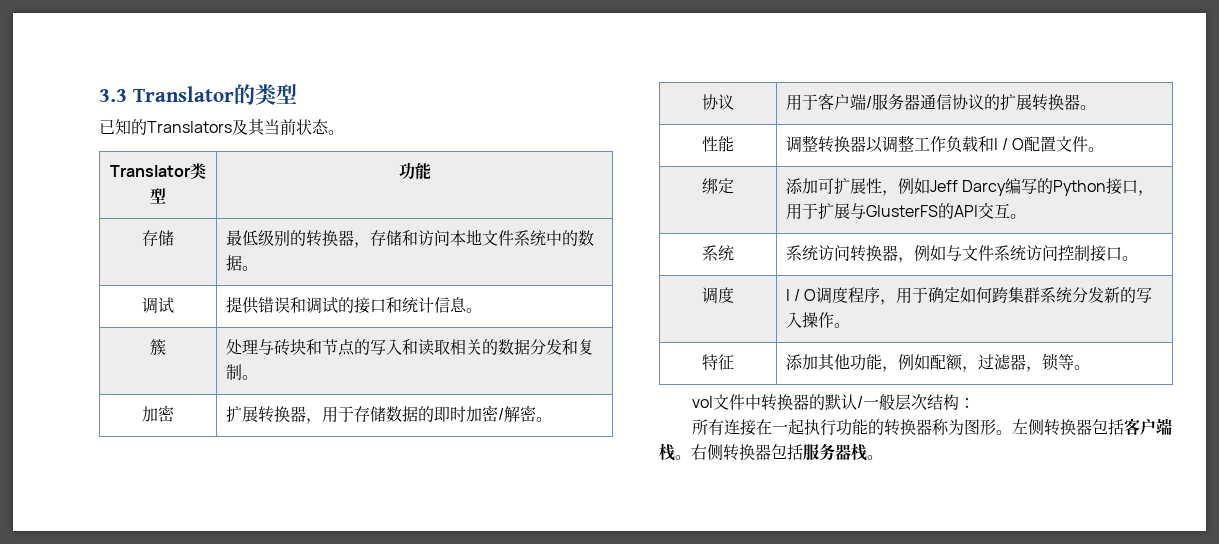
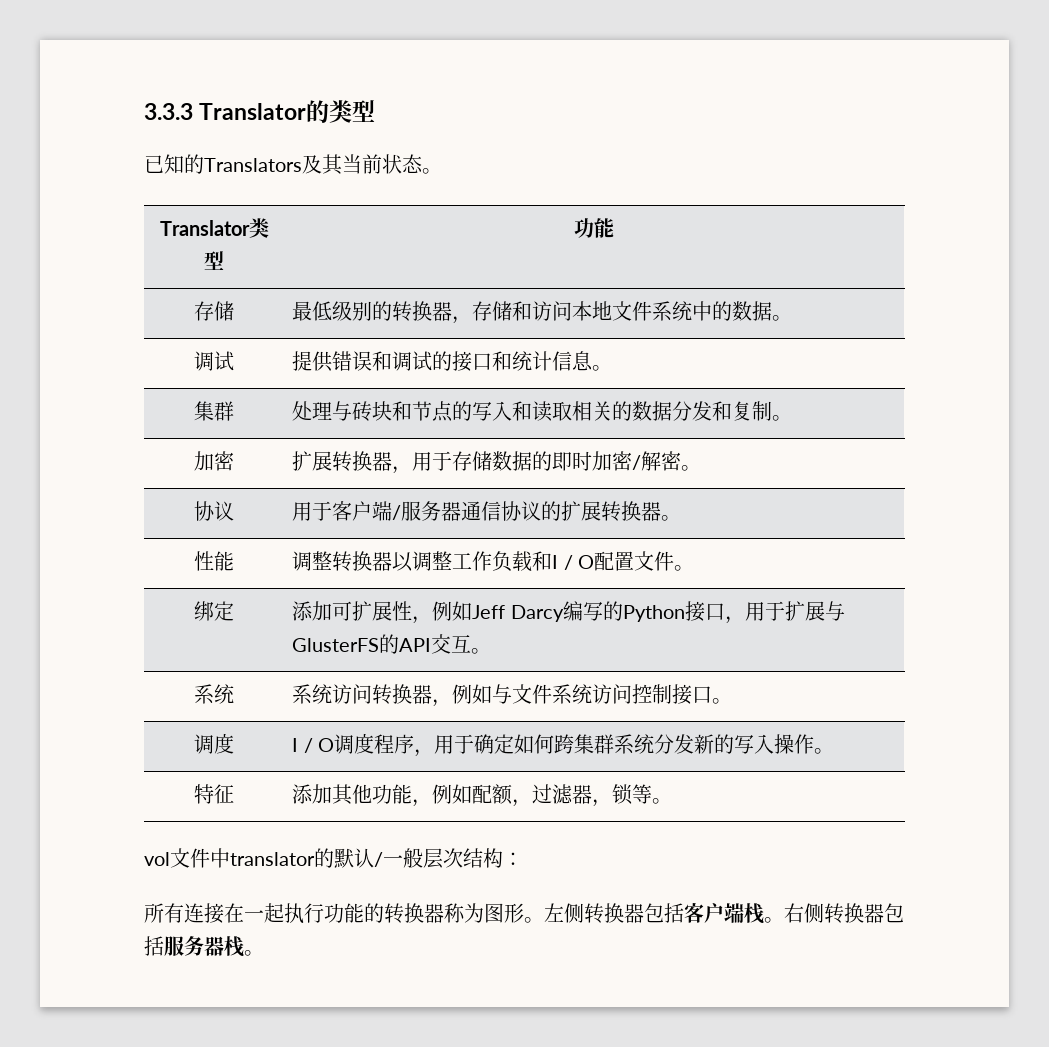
- 3.3 Translator的类型
+ 3.3.3 Translator的类型
- 簇 | 处理与砖块和节点的写入和读取相关的数据分发和复制。
+ 集群 | 处理与砖块和节点的写入和读取相关的数据分发和复制。
- vol文件中转换器的默认/一般层次结构：
+ vol文件中translator的默认/一般层次结构：

